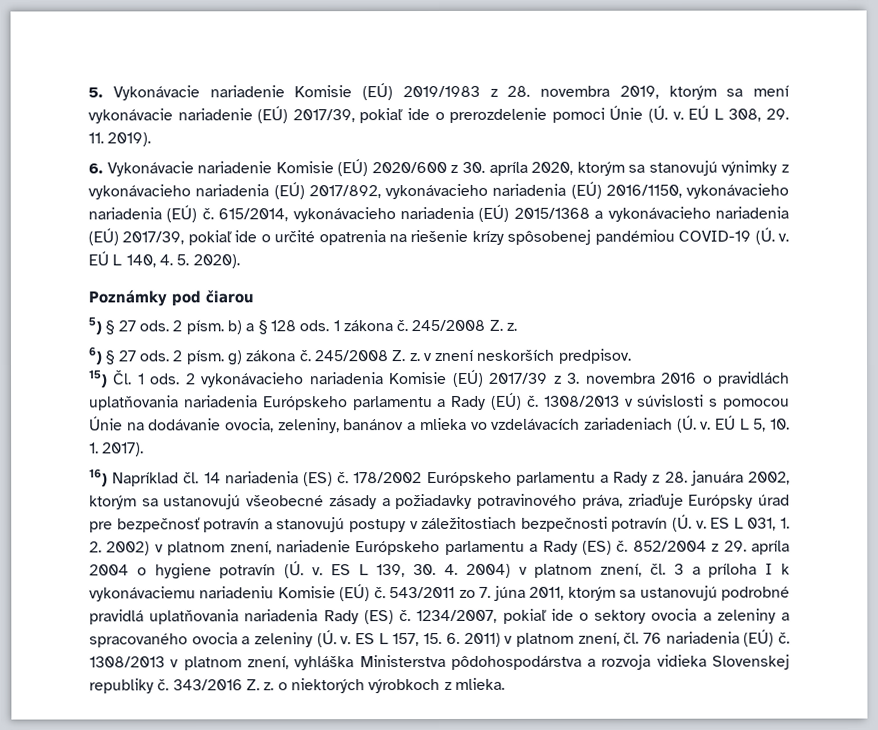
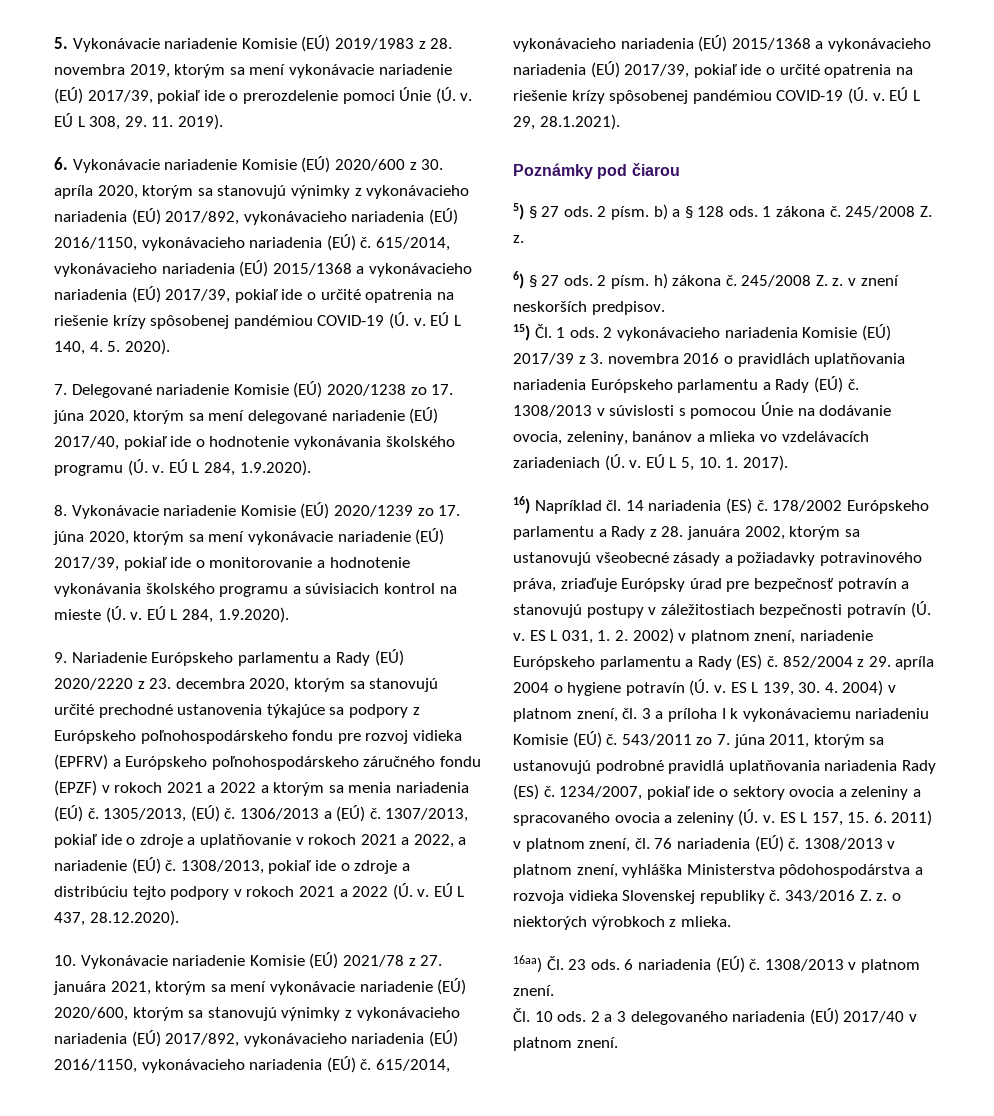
+ 7. Delegované nariadenie Komisie (EÚ) 2020/1238 zo 17. júna 2020, ktorým sa mení delegované nariadenie (EÚ) 2017/40, pokiaľ ide o hodnotenie vykonávania školského programu (Ú. v. EÚ L 284, 1.9.2020).
+ 8. Vykonávacie nariadenie Komisie (EÚ) 2020/1239 zo 17. júna 2020, ktorým sa mení vykonávacie nariadenie (EÚ) 2017/39, pokiaľ ide o monitorovanie a hodnotenie vykonávania školského programu a súvisiacich kontrol na mieste (Ú. v. EÚ L 284, 1.9.2020).
+ 9. Nariadenie Európskeho parlamentu a Rady (EÚ) 2020/2220 z 23. decembra 2020, ktorým sa stanovujú určité prechodné ustanovenia týkajúce sa podpory z Európskeho poľnohospodárskeho fondu pre rozvoj vidieka (EPFRV) a Európskeho poľnohospodárskeho záručného fondu (EPZF) v rokoch 2021 a 2022 a ktorým sa menia nariadenia (EÚ) č. 1305/2013, (EÚ) č. 1306/2013 a (EÚ) č. 1307/2013, pokiaľ ide o zdroje a uplatňovanie v rokoch 2021 a 2022, a nariadenie (EÚ) č. 1308/2013, pokiaľ ide o zdroje a distribúciu tejto podpory v rokoch 2021 a 2022 (Ú. v. EÚ L 437, 28.12.2020).
+ 10. Vykonávacie nariadenie Komisie (EÚ) 2021/78 z 27. januára 2021, ktorým sa mení vykonávacie nariadenie (EÚ) 2020/600, ktorým sa stanovujú výnimky z vykonávacieho nariadenia (EÚ) 2017/892, vykonávacieho nariadenia (EÚ) 2016/1150, vykonávacieho nariadenia (EÚ) č. 615/2014, vykonávacieho nariadenia (EÚ) 2015/1368 a vykonávacieho nariadenia (EÚ) 2017/39, pokiaľ ide o určité opatrenia na riešenie krízy spôsobenej pandémiou COVID-19 (Ú. v. EÚ L 29, 28.1.2021).
- 2 písm. g) zákona č.
+ 2 písm. h) zákona č.
+ 16aa) Čl. 23 ods. 6 nariadenia (EÚ) č. 1308/2013 v platnom znení.
+ Čl. 10 ods. 2 a 3 delegovaného nariadenia (EÚ) 2017/40 v platnom znení.

